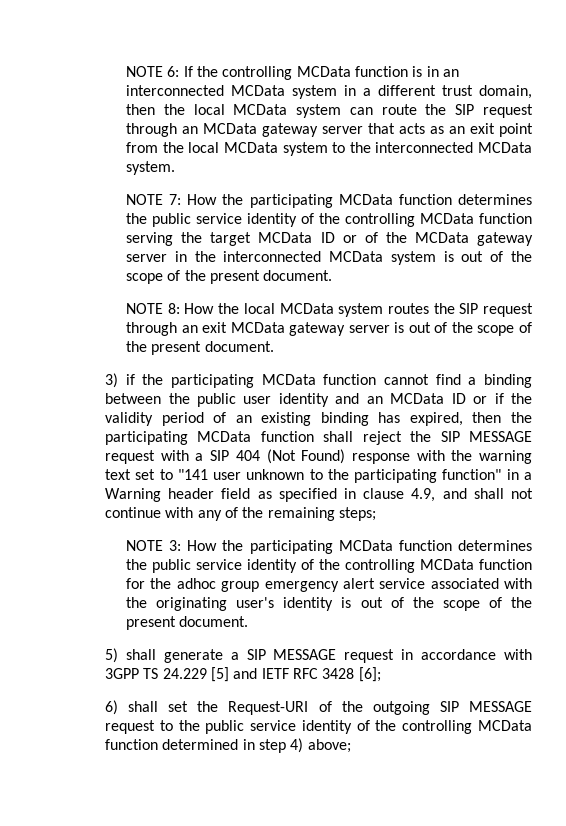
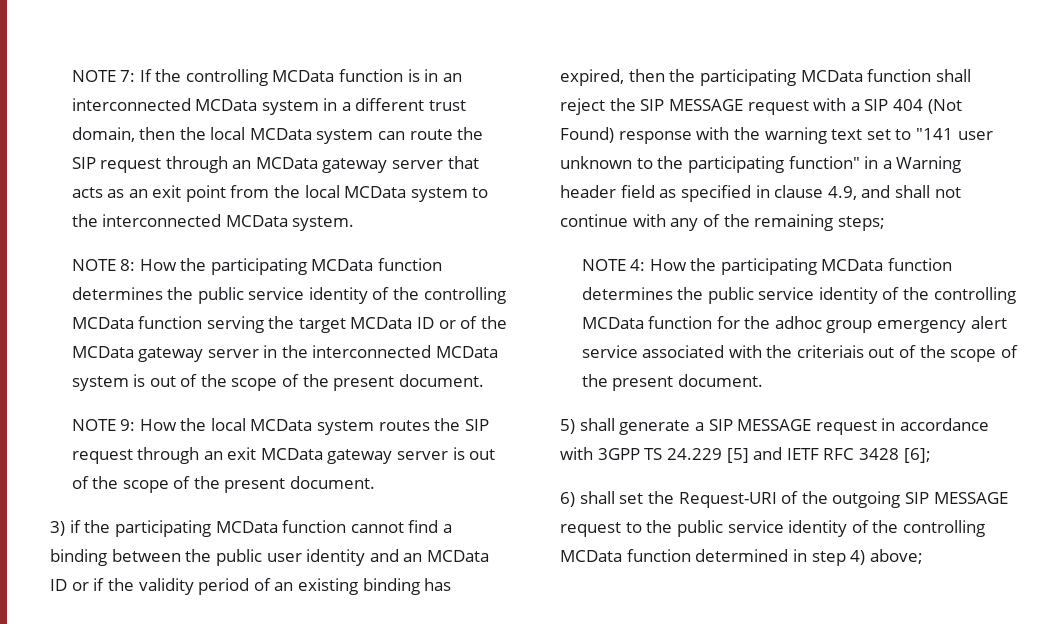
- NOTE 6: If the controlling MCData function is in an interconnected MCData system in a different trust domain, then the local MCData system can route the SIP request through an MCData gateway server that acts as an exit point from the local MCData system to the interconnected MCData system.
+ NOTE 7: If the controlling MCData function is in an interconnected MCData system in a different trust domain, then the local MCData system can route the SIP request through an MCData gateway server that acts as an exit point from the local MCData system to the interconnected MCData system.
- NOTE 7: How the participating MCData function determines the public service identity of the controlling MCData function serving the target MCData ID or of the MCData gateway server in the interconnected MCData system is out of the scope of the present document.
+ NOTE 8: How the participating MCData function determines the public service identity of the controlling MCData function serving the target MCData ID or of the MCData gateway server in the interconnected MCData system is out of the scope of the present document.
- NOTE 8: How the local MCData system routes the SIP request through an exit MCData gateway server is out of the scope of the present document.
+ NOTE 9: How the local MCData system routes the SIP request through an exit MCData gateway server is out of the scope of the present document.
- NOTE 3: How the participating MCData function determines the public service identity of the controlling MCData function for the adhoc group emergency alert service associated with the originating user's identity is out of the scope of the present document.
+ NOTE 4: How the participating MCData function determines the public service identity of the controlling MCData function for the adhoc group emergency alert service associated with the criteriais out of the scope of the present document.

